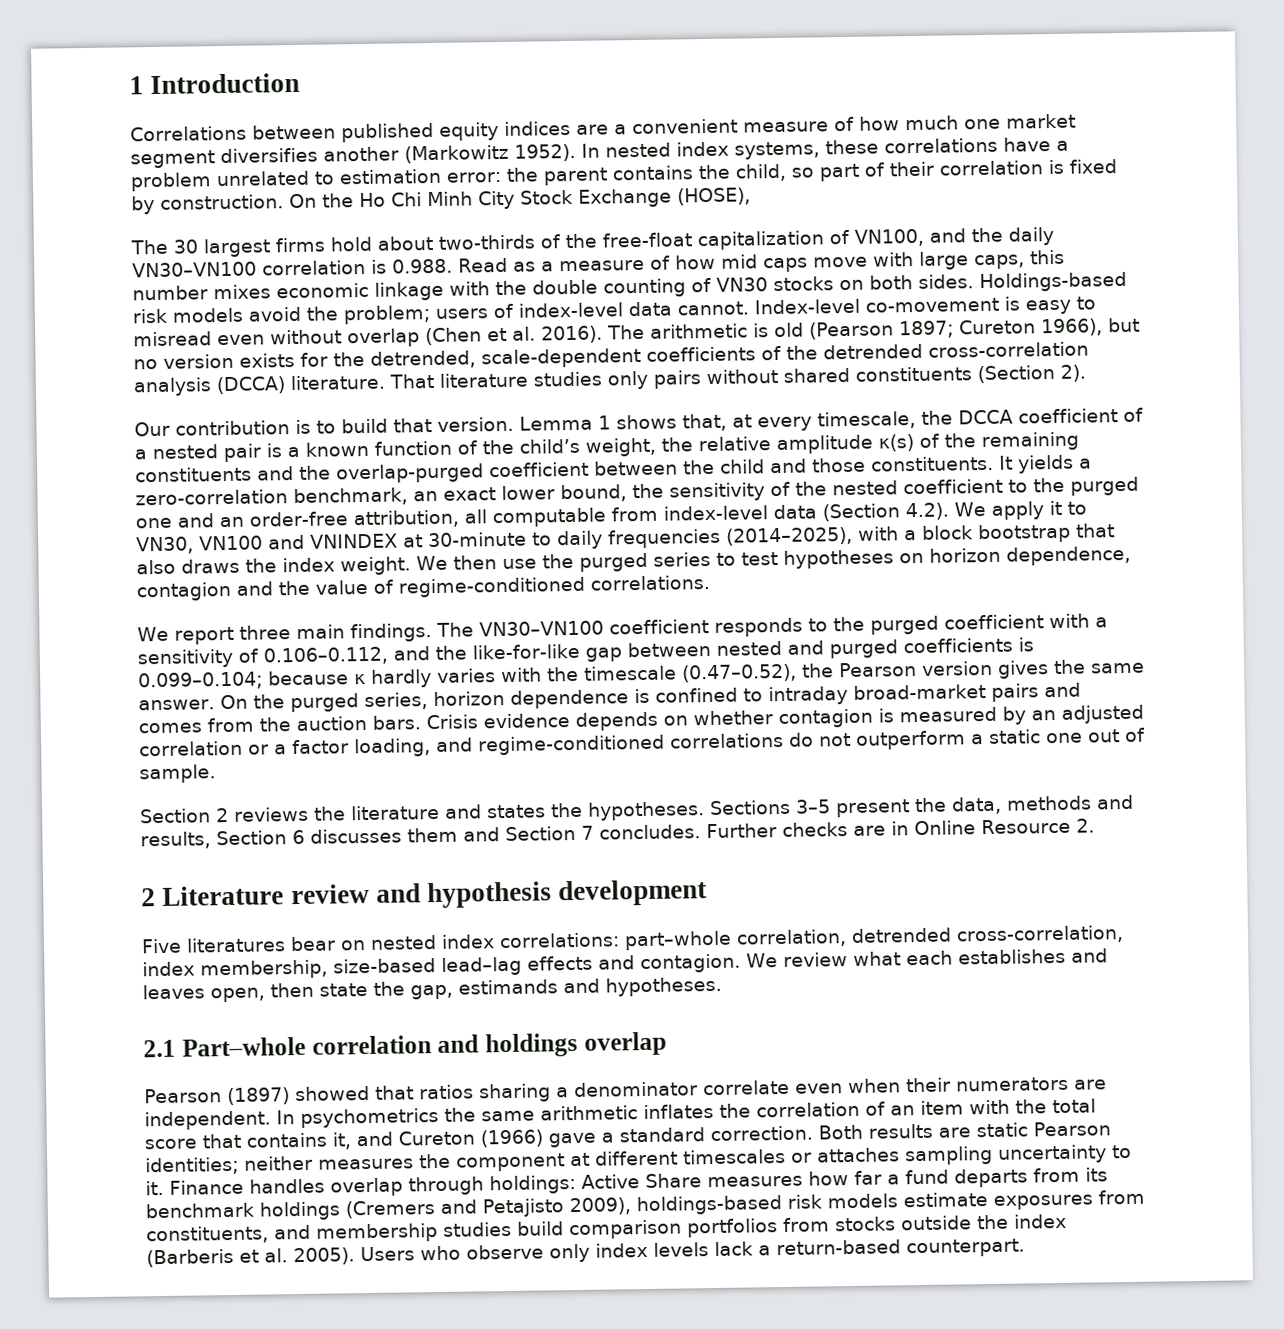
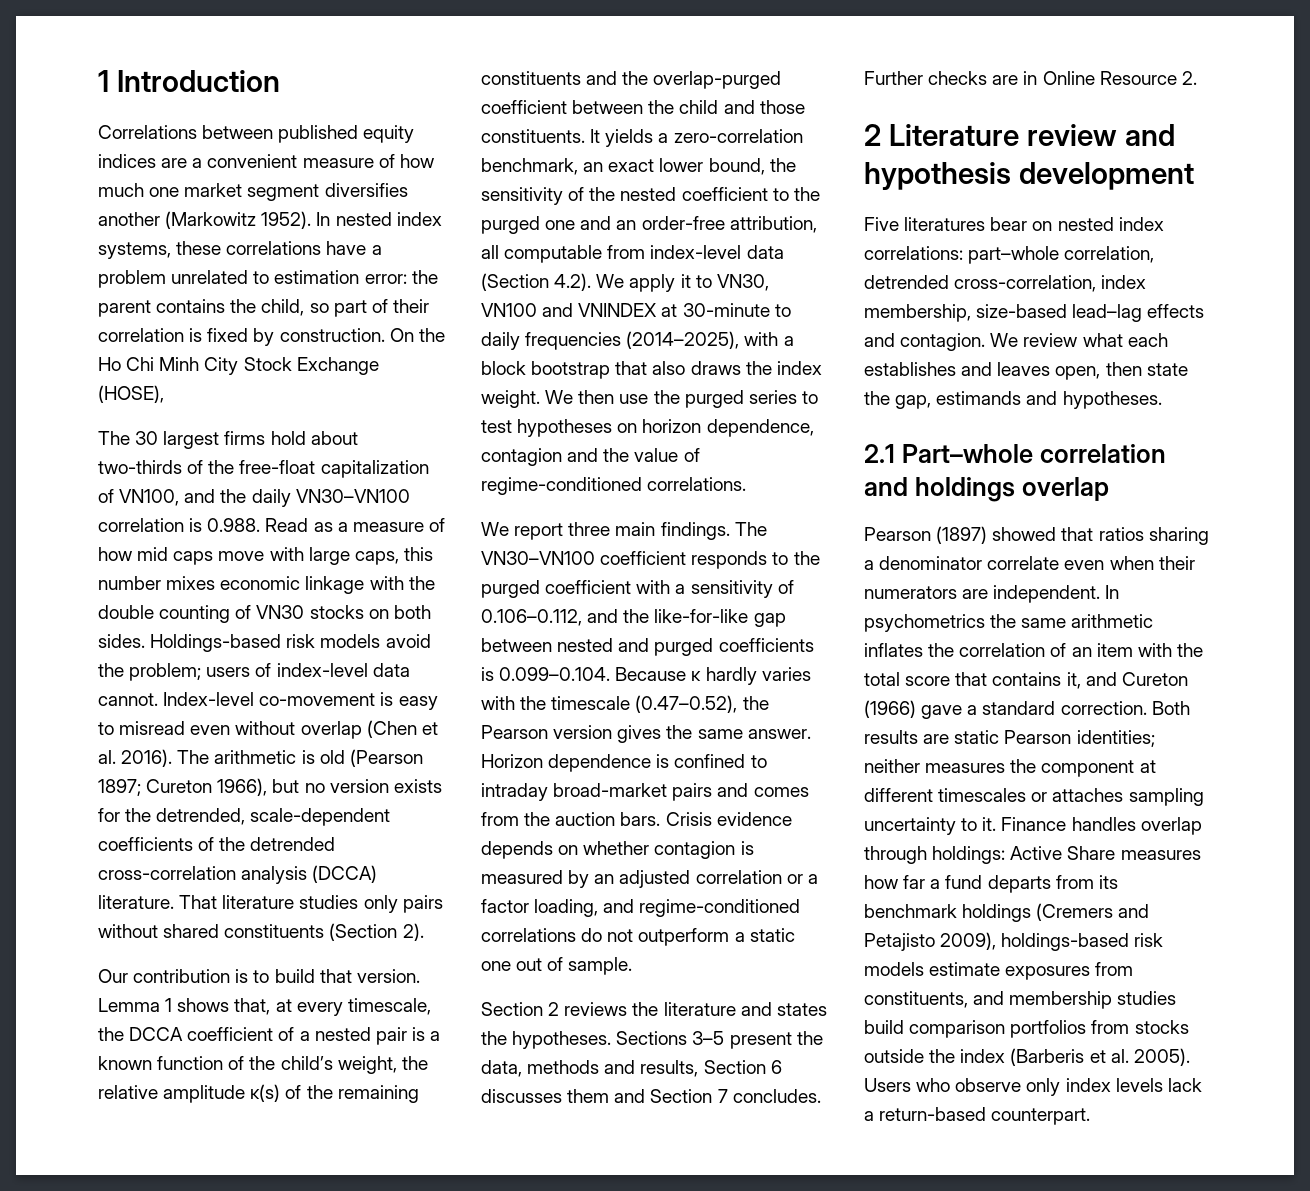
- The VN30–VN100 coefficient responds to the purged coefficient with a sensitivity of 0.106–0.112, and the like-for-like gap between nested and purged coefficients is 0.099–0.104; because κ hardly varies with the timescale (0.47–0.52), the Pearson version gives the same answer.
+ The VN30–VN100 coefficient responds to the purged coefficient with a sensitivity of 0.106–0.112, and the like-for-like gap between nested and purged coefficients is 0.099–0.104. Because κ hardly varies with the timescale (0.47–0.52), the Pearson version gives the same answer.
- On the purged series, horizon dependence is confined to intraday broad-market pairs and comes from the auction bars.
+ Horizon dependence is confined to intraday broad-market pairs and comes from the auction bars.

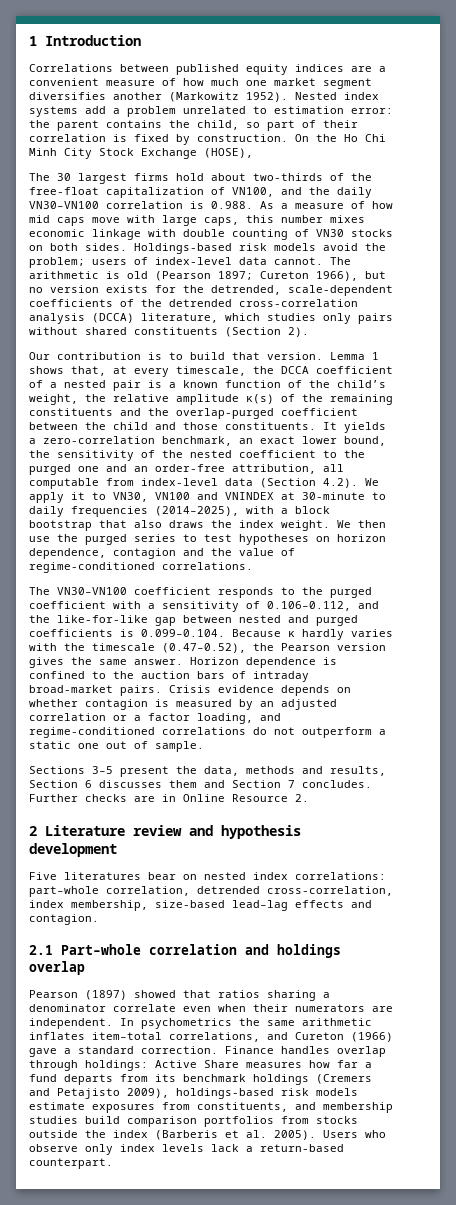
- In nested index systems, these correlations have a problem unrelated to estimation error: the parent contains the child, so part of their correlation is fixed by construction.
+ Nested index systems add a problem unrelated to estimation error: the parent contains the child, so part of their correlation is fixed by construction.
- The 30 largest firms hold about two-thirds of the free-float capitalization of VN100, and the daily VN30–VN100 correlation is 0.988. Read as a measure of how mid caps move with large caps, this number mixes economic linkage with the double counting of VN30 stocks on both sides.
+ The 30 largest firms hold about two-thirds of the free-float capitalization of VN100, and the daily VN30–VN100 correlation is 0.988. As a measure of how mid caps move with large caps, this number mixes economic linkage with double counting of VN30 stocks on both sides.
- Index-level co-movement is easy to misread even without overlap (Chen et al. 2016).
- The arithmetic is old (Pearson 1897; Cureton 1966), but no version exists for the detrended, scale-dependent coefficients of the detrended cross-correlation analysis (DCCA) literature. That literature studies only pairs without shared constituents (Section 2).
+ The arithmetic is old (Pearson 1897; Cureton 1966), but no version exists for the detrended, scale-dependent coefficients of the detrended cross-correlation analysis (DCCA) literature, which studies only pairs without shared constituents (Section 2).
- We report three main findings.
- Horizon dependence is confined to intraday broad-market pairs and comes from the auction bars.
+ Horizon dependence is confined to the auction bars of intraday broad-market pairs.
- Section 2 reviews the literature and states the hypotheses.
- We review what each establishes and leaves open, then state the gap, estimands and hypotheses.
- In psychometrics the same arithmetic inflates the correlation of an item with the total score that contains it, and Cureton (1966) gave a standard correction.
+ In psychometrics the same arithmetic inflates item–total correlations, and Cureton (1966) gave a standard correction.
- Both results are static Pearson identities; neither measures the component at different timescales or attaches sampling uncertainty to it.

